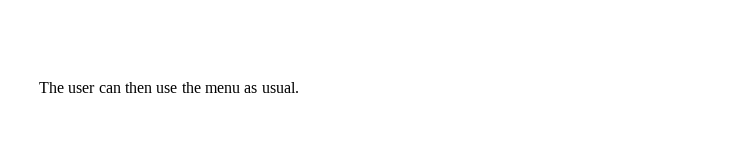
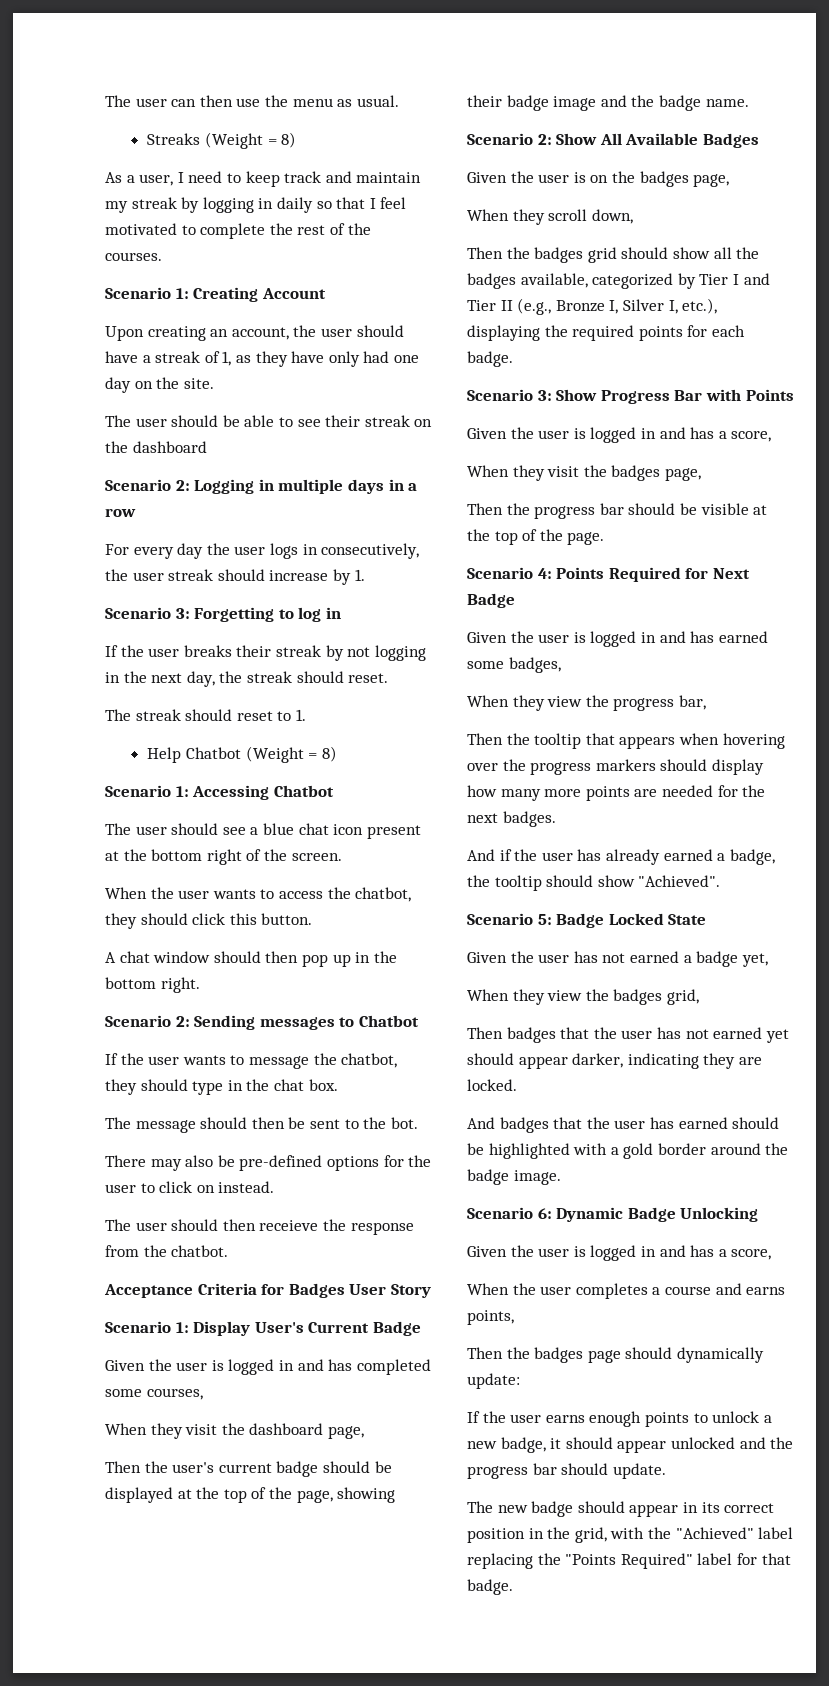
+ Streaks (Weight = 8)
+ As a user, I need to keep track and maintain my streak by logging in daily so that I feel motivated to complete the rest of the courses.
+ Scenario 1: Creating Account
+ Upon creating an account, the user should have a streak of 1, as they have only had one day on the site.
+ The user should be able to see their streak on the dashboard
+ Scenario 2: Logging in multiple days in a row
+ For every day the user logs in consecutively, the user streak should increase by 1.
+ Scenario 3: Forgetting to log in
+ If the user breaks their streak by not logging in the next day, the streak should reset.
+ The streak should reset to 1.
+ Help Chatbot (Weight = 8)
+ Scenario 1: Accessing Chatbot
+ The user should see a blue chat icon present at the bottom right of the screen.
+ When the user wants to access the chatbot, they should click this button.
+ A chat window should then pop up in the bottom right.
+ Scenario 2: Sending messages to Chatbot
+ If the user wants to message the chatbot, they should type in the chat box.
+ The message should then be sent to the bot.
+ There may also be pre-defined options for the user to click on instead.
+ The user should then receieve the response from the chatbot.
+ Acceptance Criteria for Badges User Story
+ Scenario 1: Display User's Current Badge
+ Given the user is logged in and has completed some courses,
+ When they visit the dashboard page,
+ Then the user's current badge should be displayed at the top of the page, showing their badge image and the badge name.
+ Scenario 2: Show All Available Badges
+ Given the user is on the badges page,
+ When they scroll down,
+ Then the badges grid should show all the badges available, categorized by Tier I and Tier II (e.g., Bronze I, Silver I, etc.), displaying the required points for each badge.
+ Scenario 3: Show Progress Bar with Points
+ Given the user is logged in and has a score,
+ When they visit the badges page,
+ Then the progress bar should be visible at the top of the page.
+ Scenario 4: Points Required for Next Badge
+ Given the user is logged in and has earned some badges,
+ When they view the progress bar,
+ Then the tooltip that appears when hovering over the progress markers should display how many more points are needed for the next badges.
+ And if the user has already earned a badge, the tooltip should show "Achieved".
+ Scenario 5: Badge Locked State
+ Given the user has not earned a badge yet,
+ When they view the badges grid,
+ Then badges that the user has not earned yet should appear darker, indicating they are locked.
+ And badges that the user has earned should be highlighted with a gold border around the badge image.
+ Scenario 6: Dynamic Badge Unlocking
+ Given the user is logged in and has a score,
+ When the user completes a course and earns points,
+ Then the badges page should dynamically update:
+ If the user earns enough points to unlock a new badge, it should appear unlocked and the progress bar should update.
+ The new badge should appear in its correct position in the grid, with the "Achieved" label replacing the "Points Required" label for that badge.

